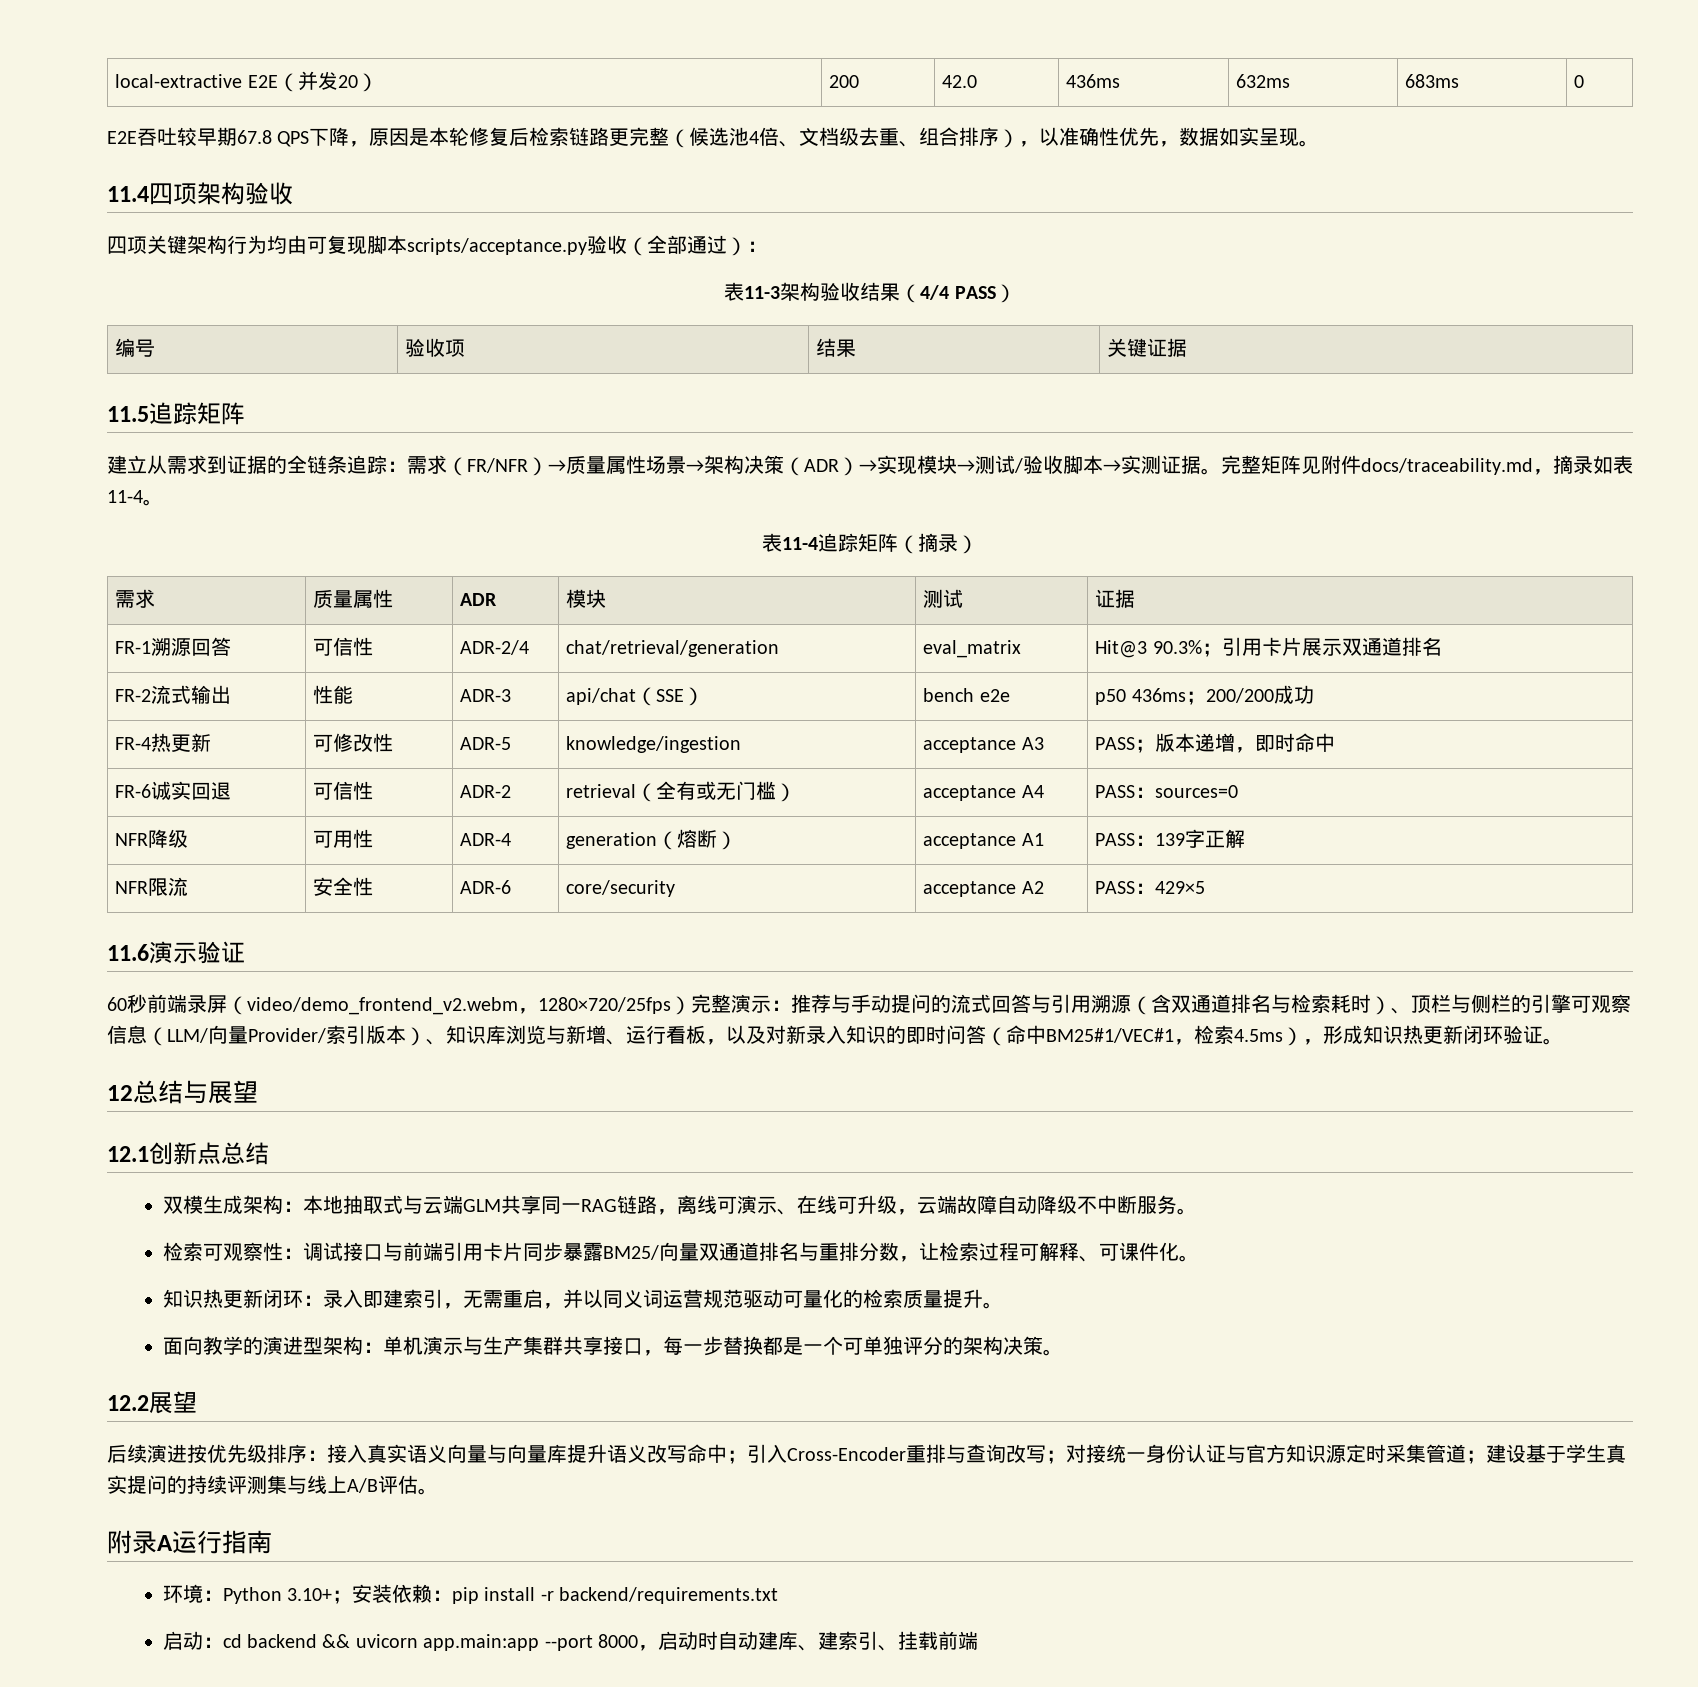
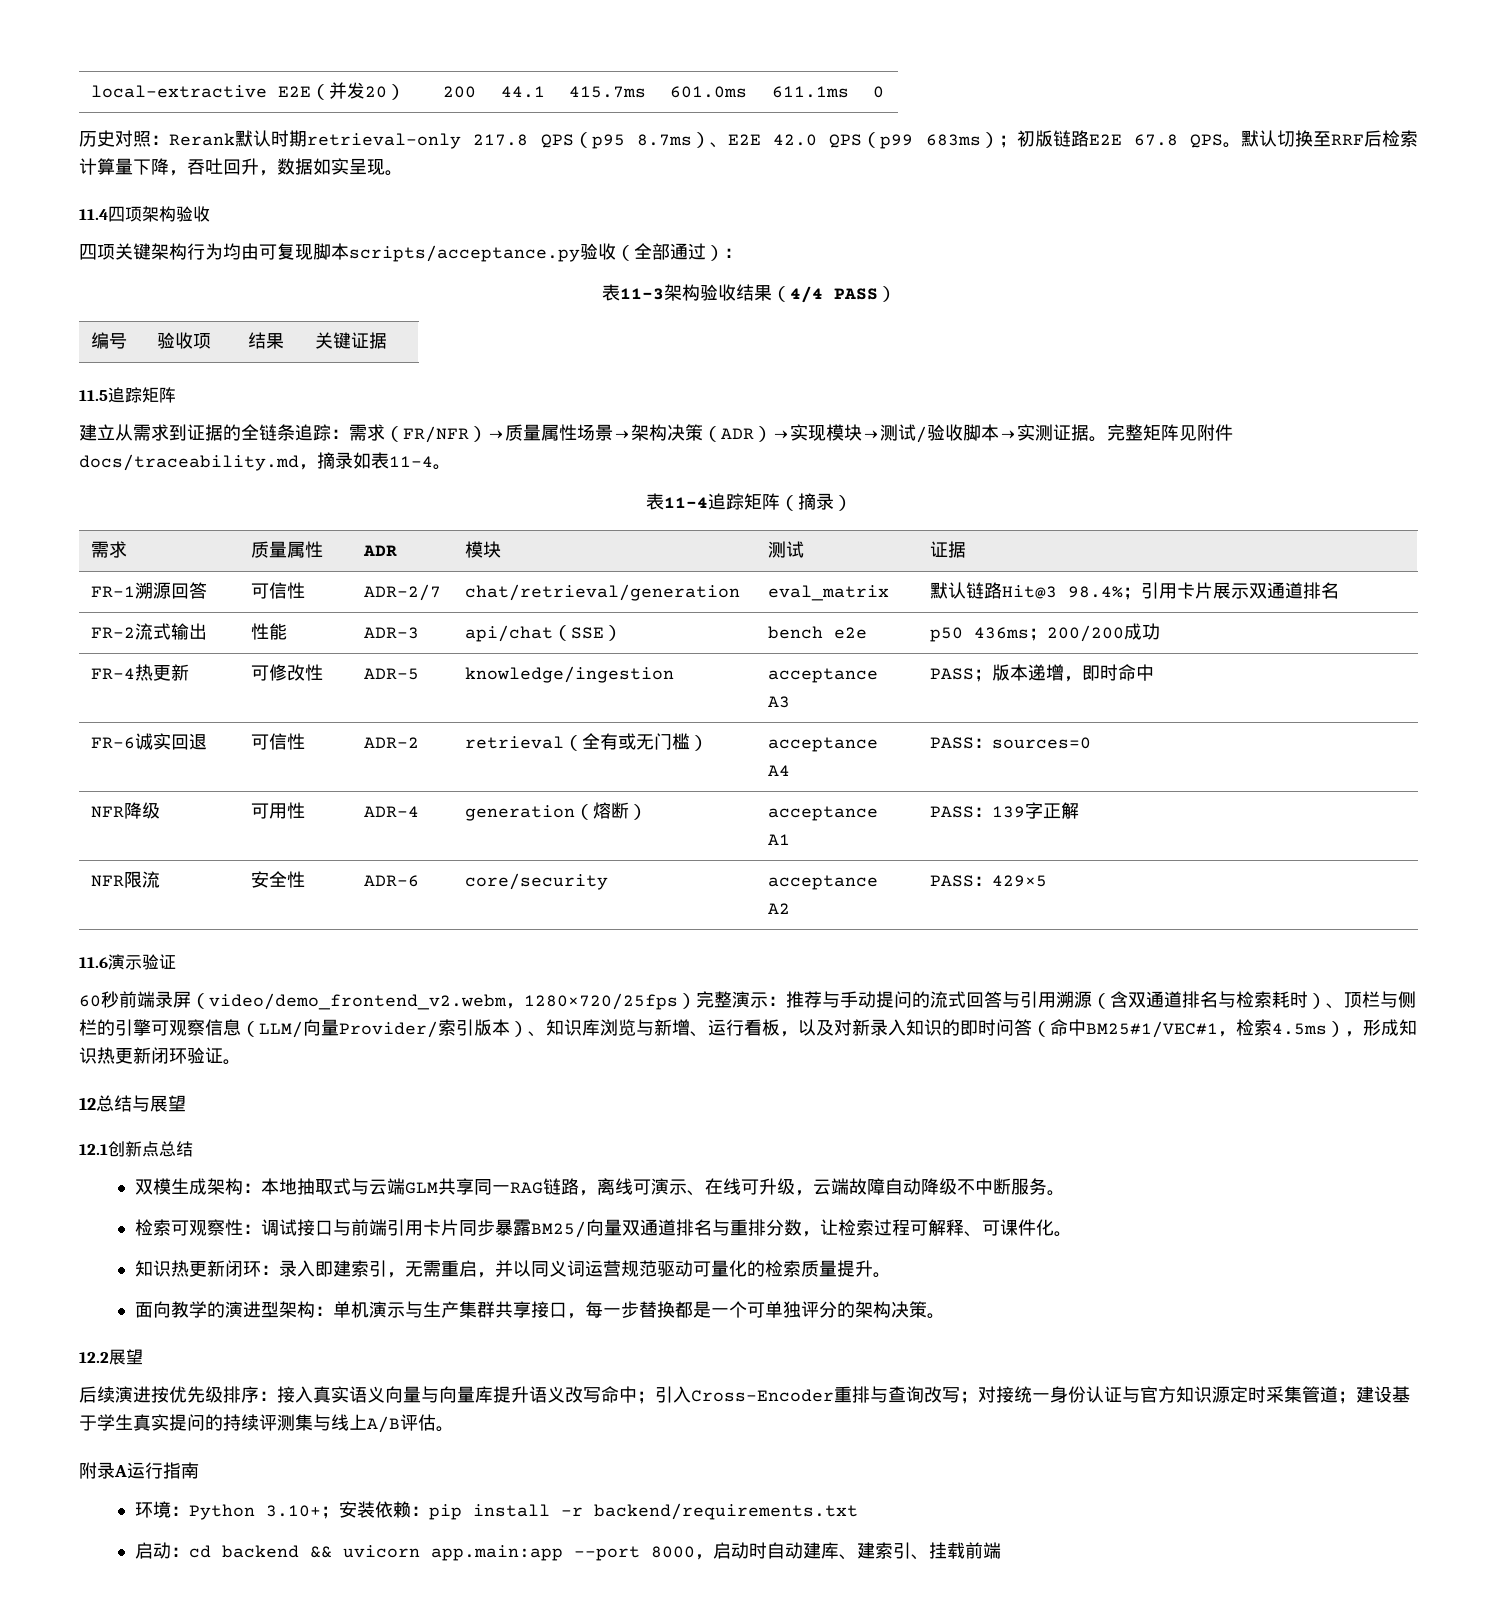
- local-extractive E2E（并发20） | 200 | 42.0 | 436ms | 632ms | 683ms | 0
- E2E吞吐较早期67.8 QPS下降，原因是本轮修复后检索链路更完整（候选池4倍、文档级去重、组合排序），以准确性优先，数据如实呈现。
+ local-extractive E2E（并发20） | 200 | 44.1 | 415.7ms | 601.0ms | 611.1ms | 0
+ 历史对照：Rerank默认时期retrieval-only 217.8 QPS（p95 8.7ms）、E2E 42.0 QPS（p99 683ms）；初版链路E2E 67.8 QPS。默认切换至RRF后检索计算量下降，吞吐回升，数据如实呈现。
- FR-1溯源回答 | 可信性 | ADR-2/4 | chat/retrieval/generation | eval_matrix | Hit@3 90.3%；引用卡片展示双通道排名
+ FR-1溯源回答 | 可信性 | ADR-2/7 | chat/retrieval/generation | eval_matrix | 默认链路Hit@3 98.4%；引用卡片展示双通道排名

